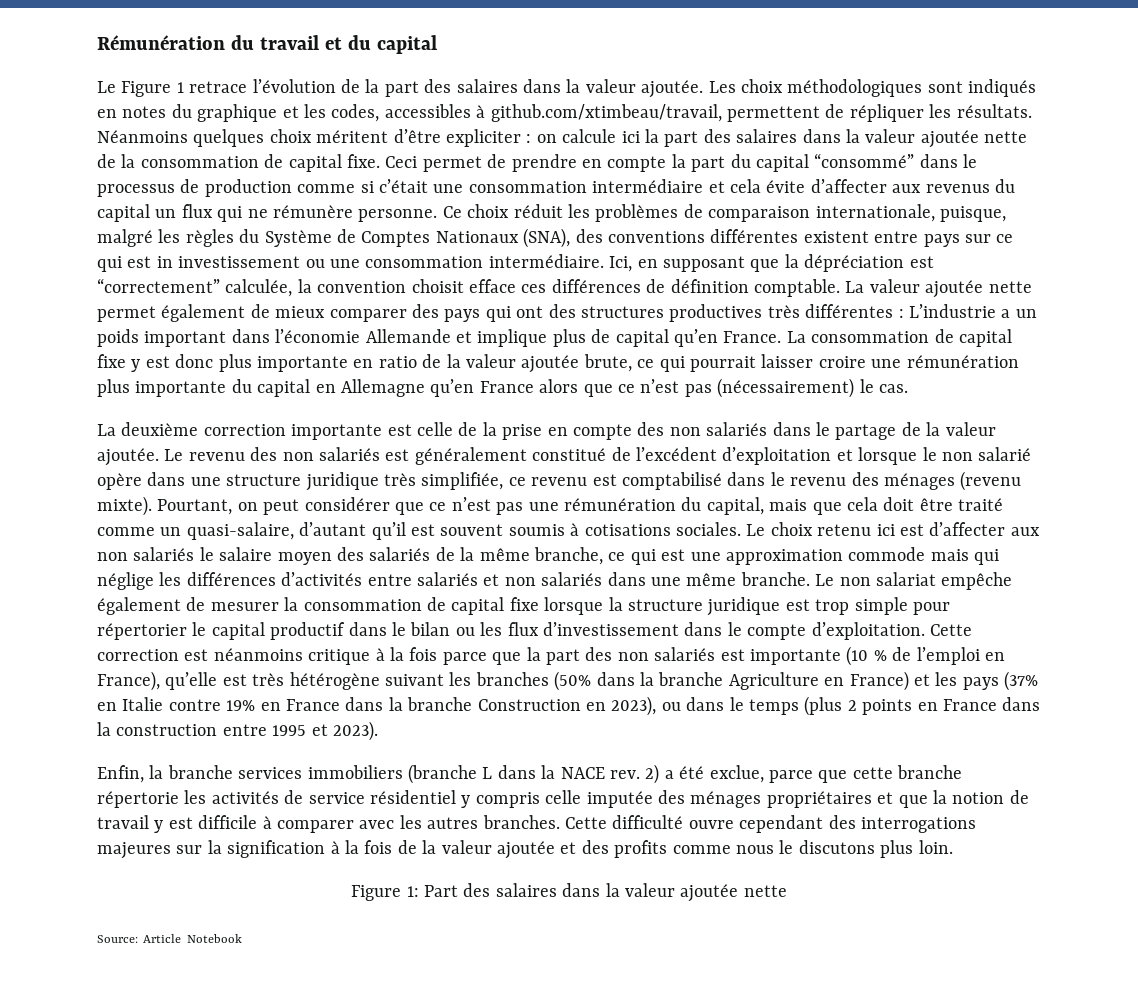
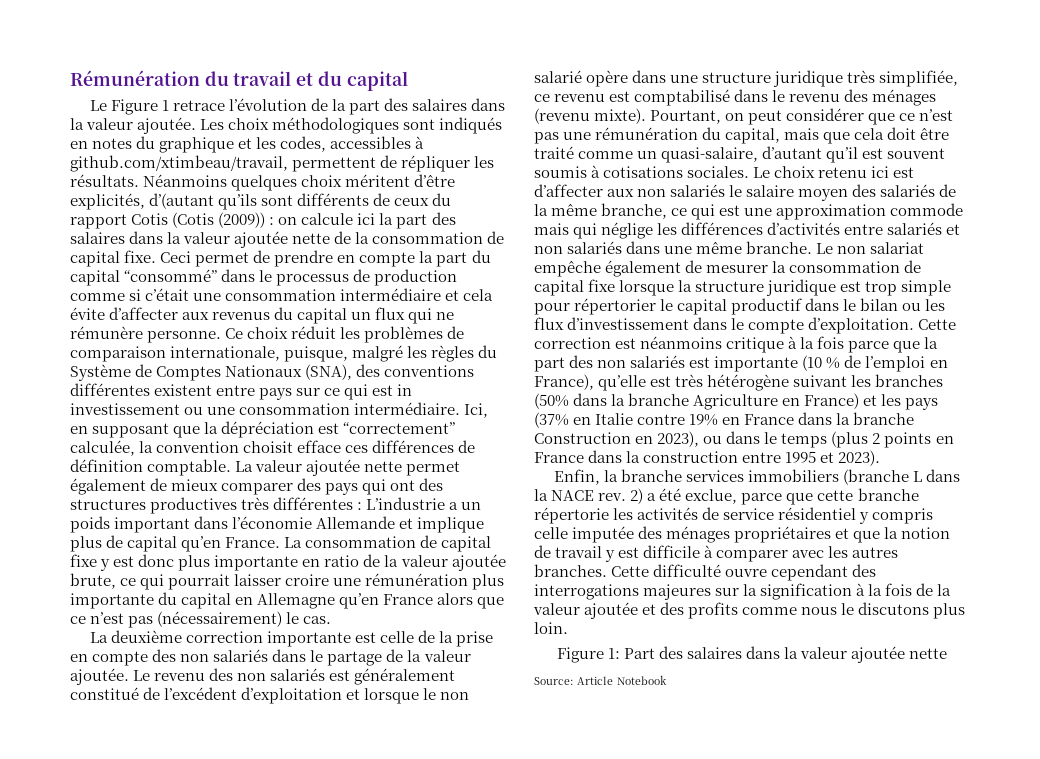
- Néanmoins quelques choix méritent d’être expliciter : on calcule ici la part des salaires dans la valeur ajoutée nette de la consommation de capital fixe.
+ Néanmoins quelques choix méritent d’être explicités, d’(autant qu’ils sont différents de ceux du rapport Cotis (Cotis (2009)) : on calcule ici la part des salaires dans la valeur ajoutée nette de la consommation de capital fixe.

